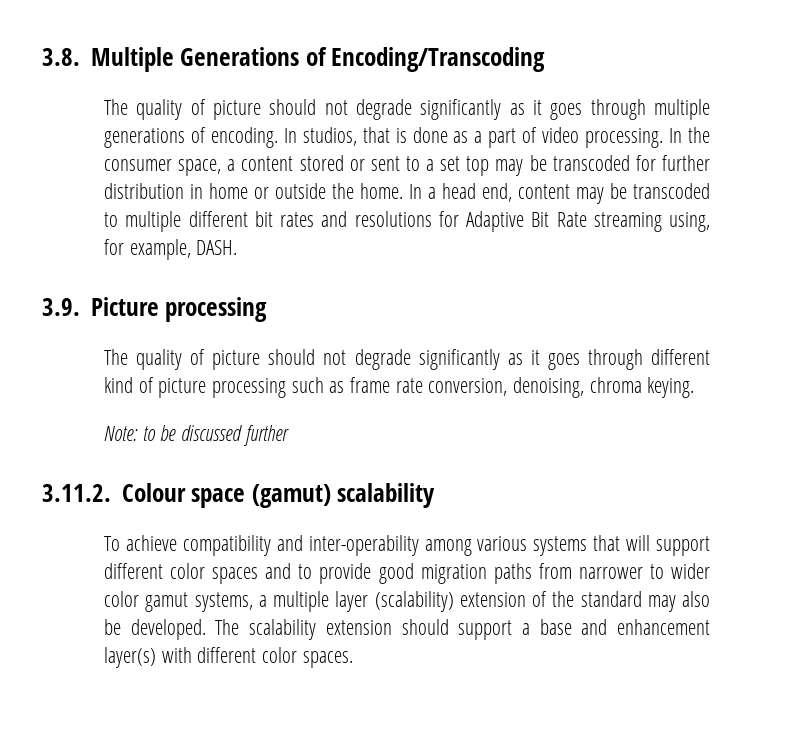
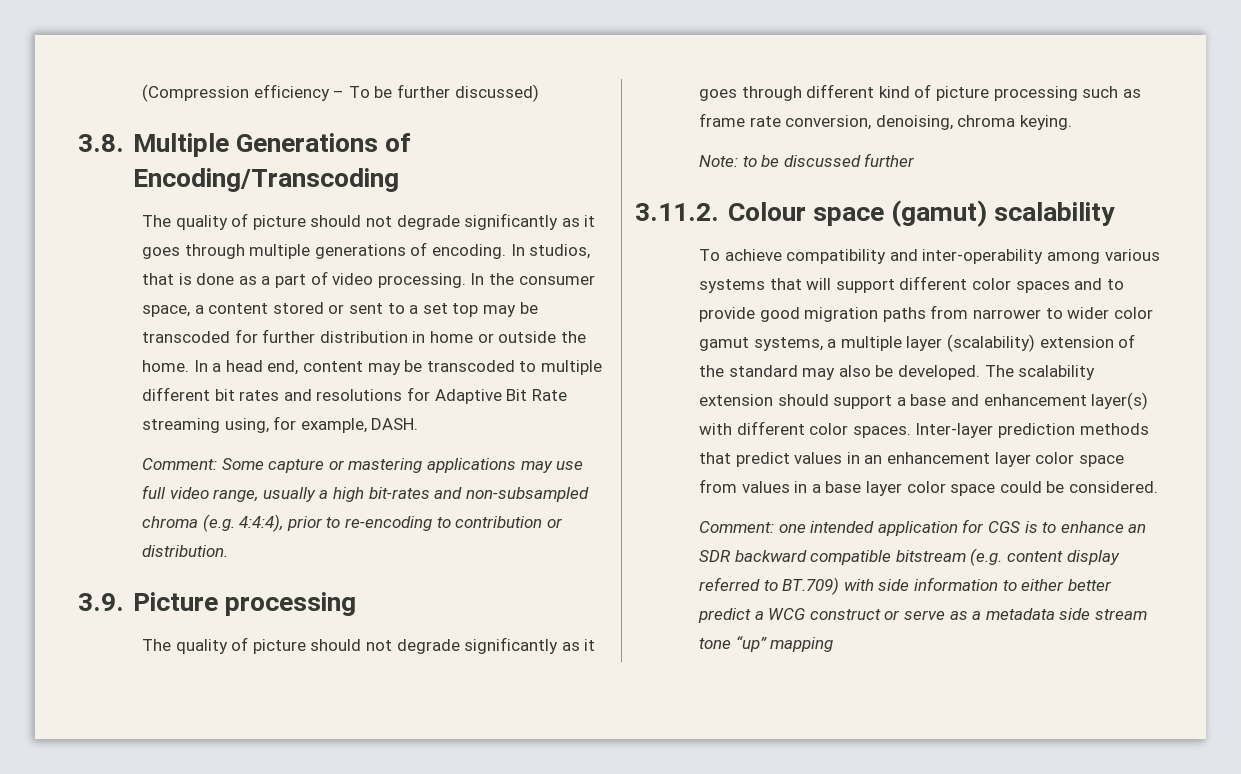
+ (Compression efficiency – To be further discussed)
+ Comment: Some capture or mastering applications may use full video range, usually a high bit-rates and non-subsampled chroma (e.g. 4:4:4), prior to re-encoding to contribution or distribution.
+ Inter-layer prediction methods that predict values in an enhancement layer color space from values in a base layer color space could be considered.
+ Comment: one intended application for CGS is to enhance an SDR backward compatible bitstream (e.g. content display referred to BT.709) with side information to either better predict a WCG construct or serve as a metadata side stream tone “up” mapping

